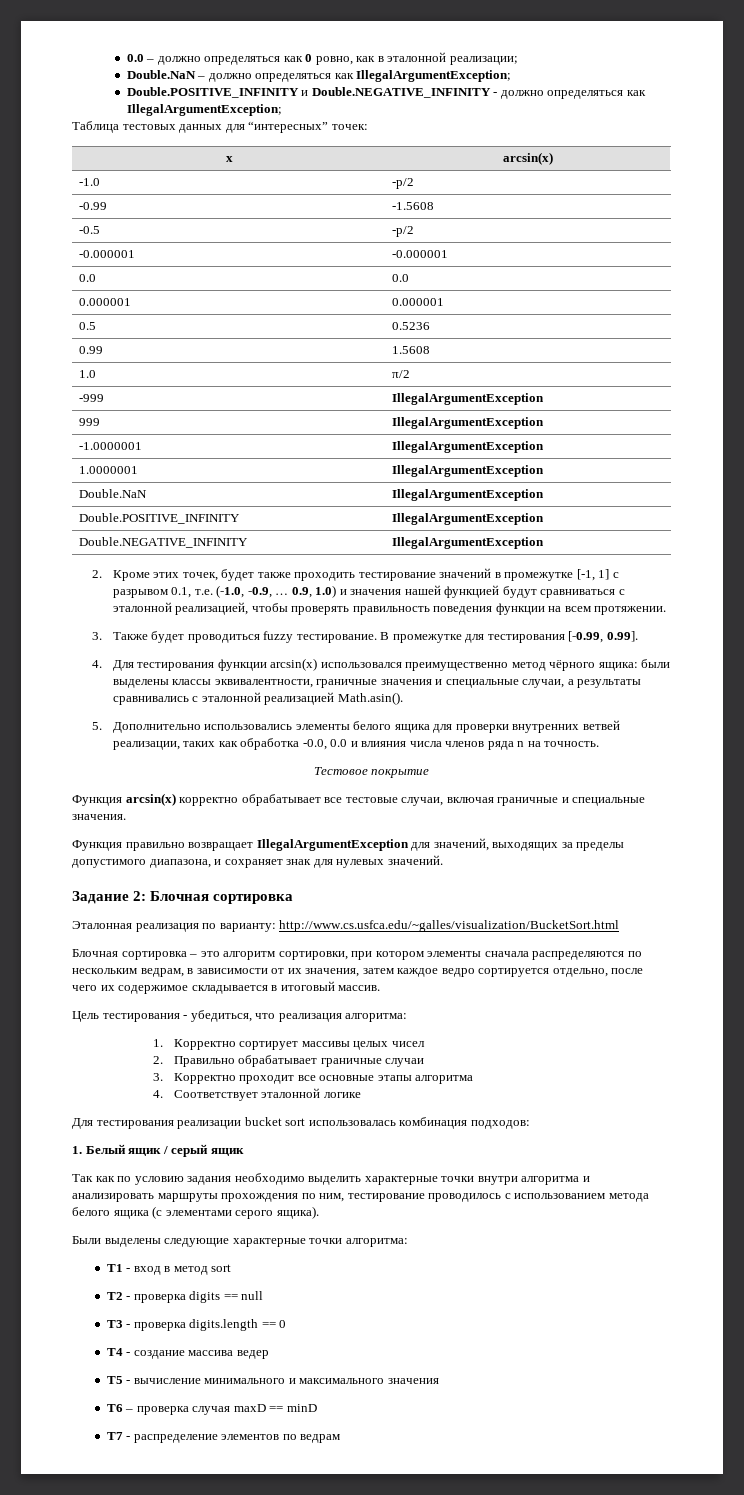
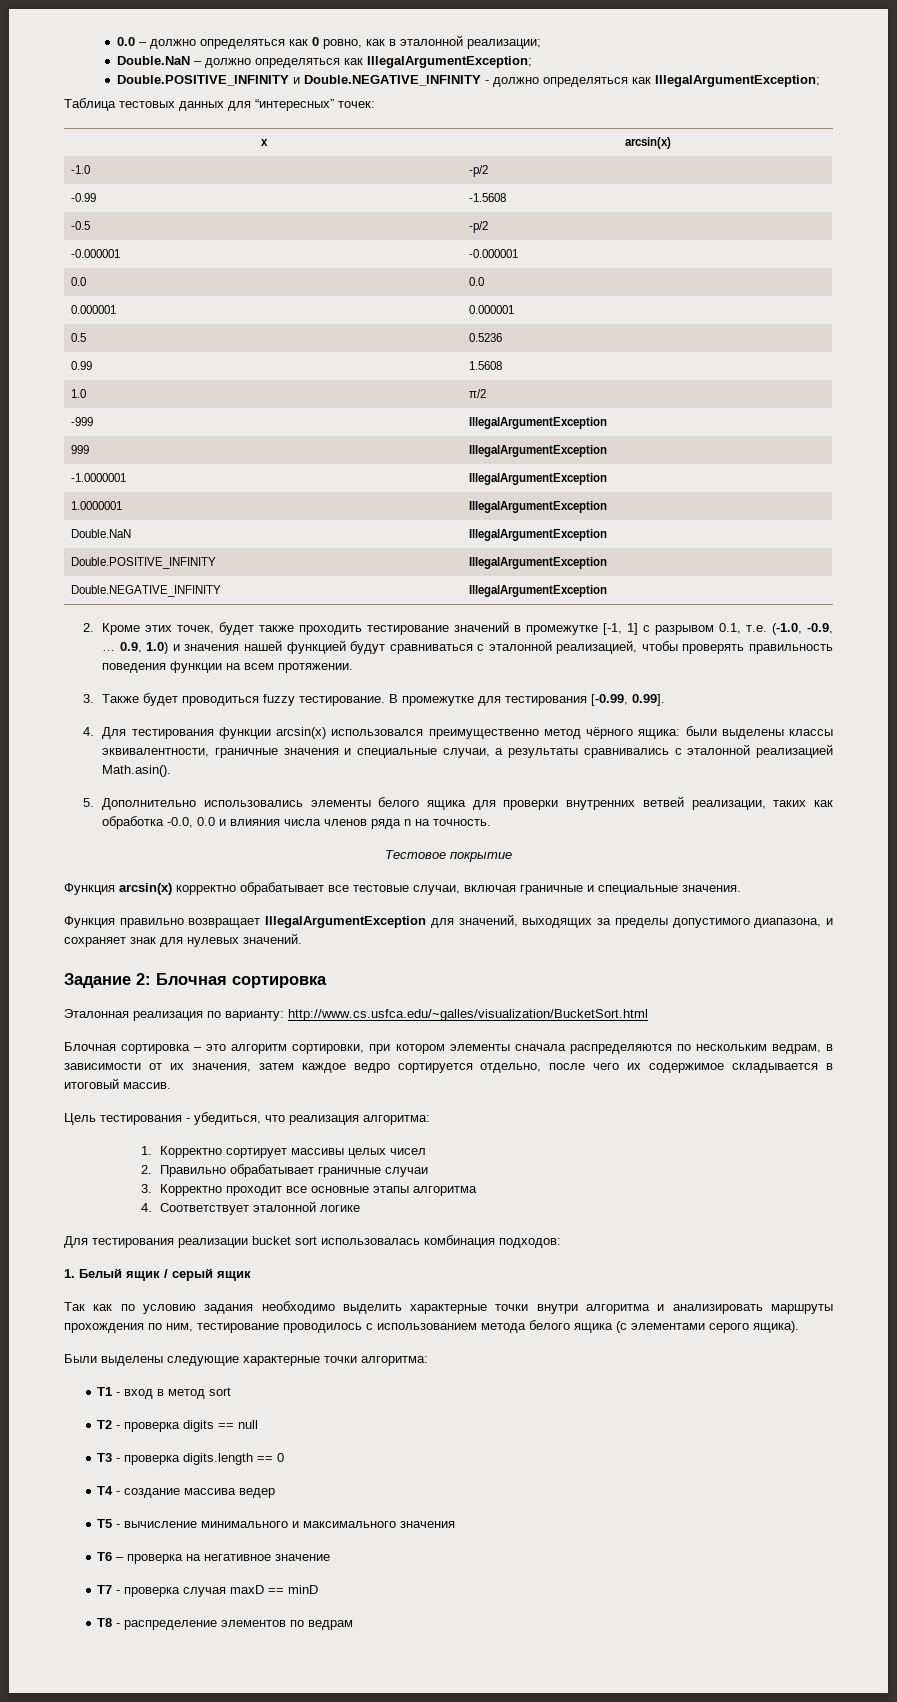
- T6 – проверка случая maxD == minD
+ T6 – проверка на негативное значение
+ T7 - проверка случая maxD == minD
- T7 - распределение элементов по ведрам
+ T8 - распределение элементов по ведрам

